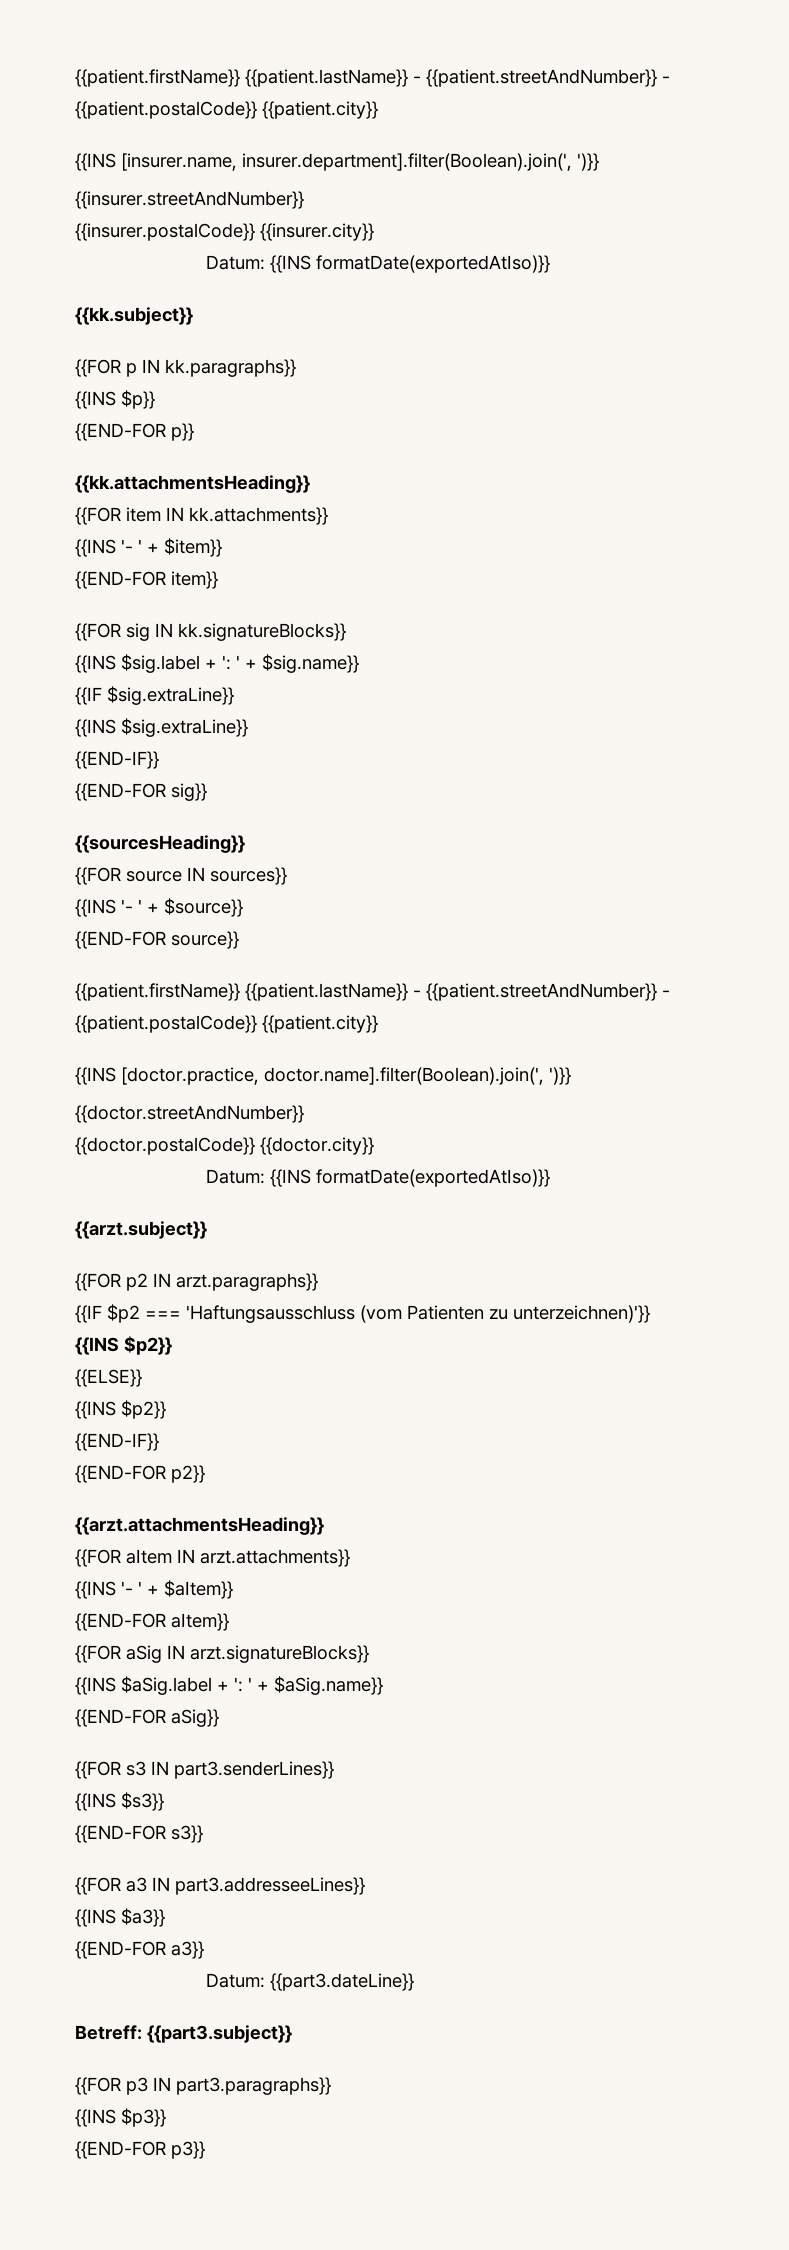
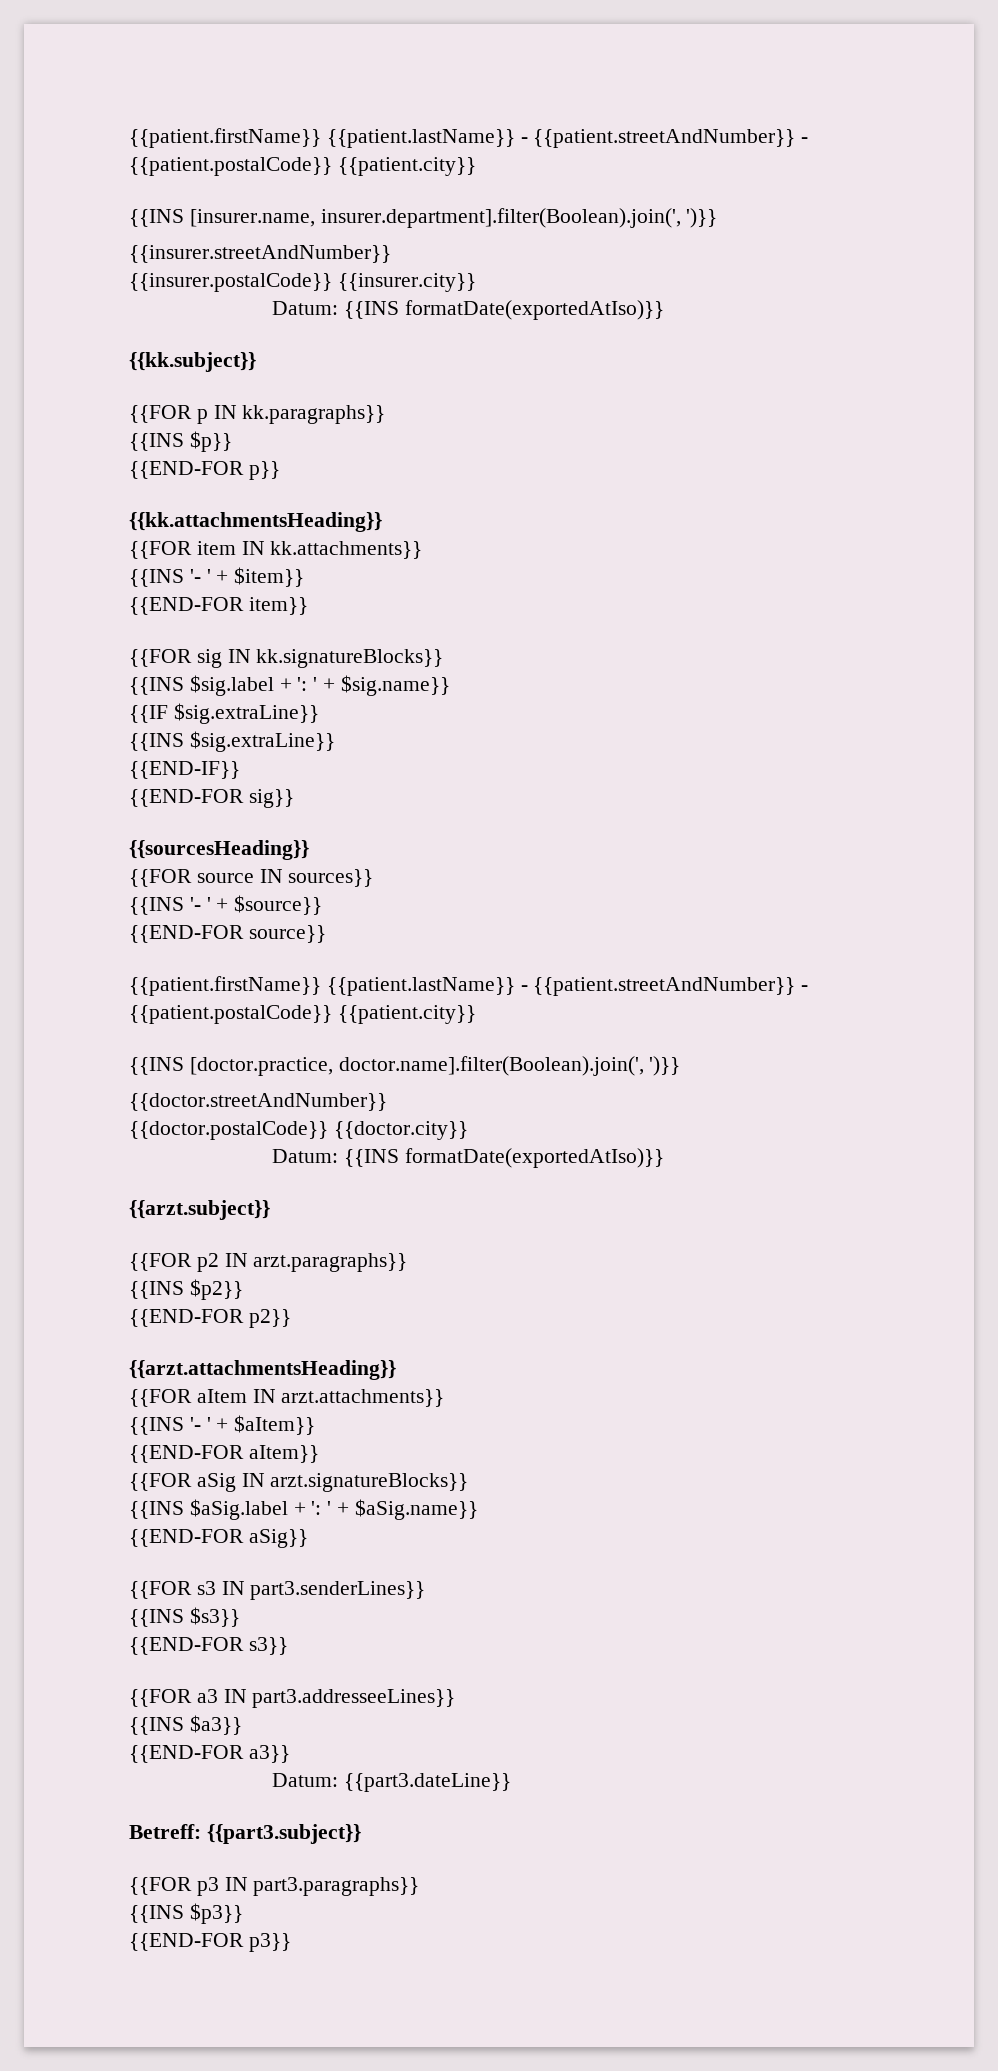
- {{IF $p2 === 'Haftungsausschluss (vom Patienten zu unterzeichnen)'}}
  {{INS $p2}}
- {{ELSE}}
- {{INS $p2}}
- {{END-IF}}

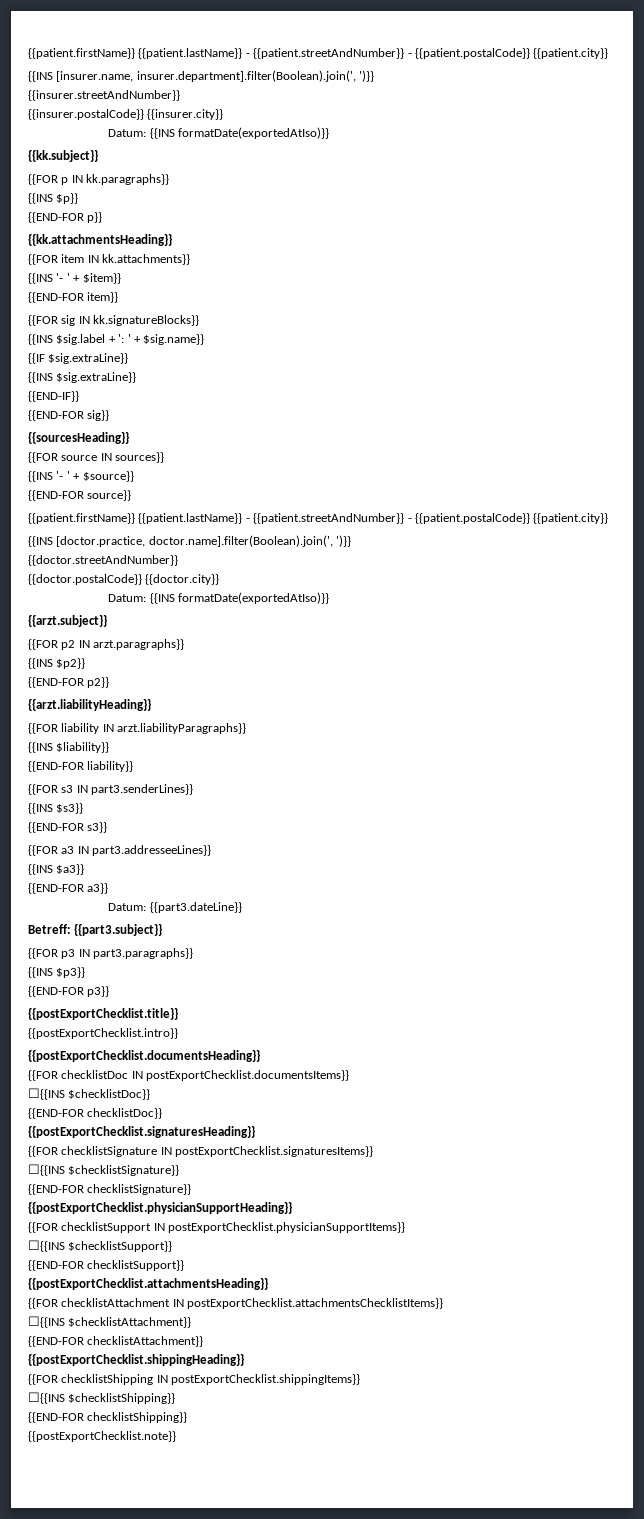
- {{arzt.attachmentsHeading}}
- {{FOR aItem IN arzt.attachments}}
- {{INS '- ' + $aItem}}
- {{END-FOR aItem}}
- {{FOR aSig IN arzt.signatureBlocks}}
- {{INS $aSig.label + ': ' + $aSig.name}}
- {{END-FOR aSig}}
+ {{arzt.liabilityHeading}}
+ {{FOR liability IN arzt.liabilityParagraphs}}
+ {{INS $liability}}
+ {{END-FOR liability}}
+ {{postExportChecklist.title}}
+ {{postExportChecklist.intro}}
+ {{postExportChecklist.documentsHeading}}
+ {{FOR checklistDoc IN postExportChecklist.documentsItems}}
+ ☐{{INS $checklistDoc}}
+ {{END-FOR checklistDoc}}
+ {{postExportChecklist.signaturesHeading}}
+ {{FOR checklistSignature IN postExportChecklist.signaturesItems}}
+ ☐{{INS $checklistSignature}}
+ {{END-FOR checklistSignature}}
+ {{postExportChecklist.physicianSupportHeading}}
+ {{FOR checklistSupport IN postExportChecklist.physicianSupportItems}}
+ ☐{{INS $checklistSupport}}
+ {{END-FOR checklistSupport}}
+ {{postExportChecklist.attachmentsHeading}}
+ {{FOR checklistAttachment IN postExportChecklist.attachmentsChecklistItems}}
+ ☐{{INS $checklistAttachment}}
+ {{END-FOR checklistAttachment}}
+ {{postExportChecklist.shippingHeading}}
+ {{FOR checklistShipping IN postExportChecklist.shippingItems}}
+ ☐{{INS $checklistShipping}}
+ {{END-FOR checklistShipping}}
+ {{postExportChecklist.note}}

